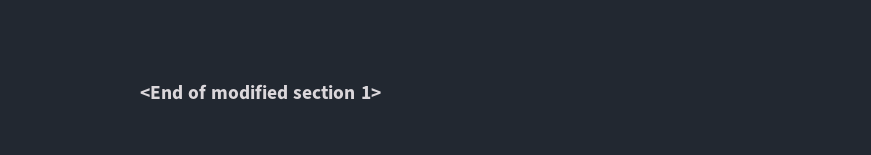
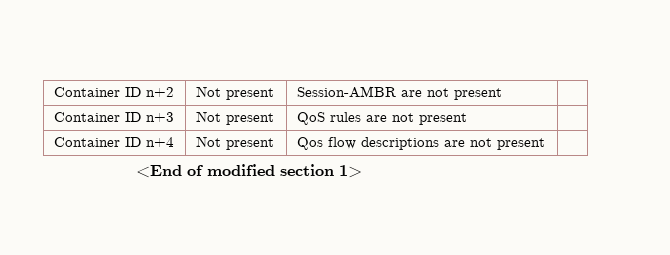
+ Container ID n+2 | Not present | Session-AMBR are not present |
+ Container ID n+3 | Not present | QoS rules are not present |
+ Container ID n+4 | Not present | Qos flow descriptions are not present |

